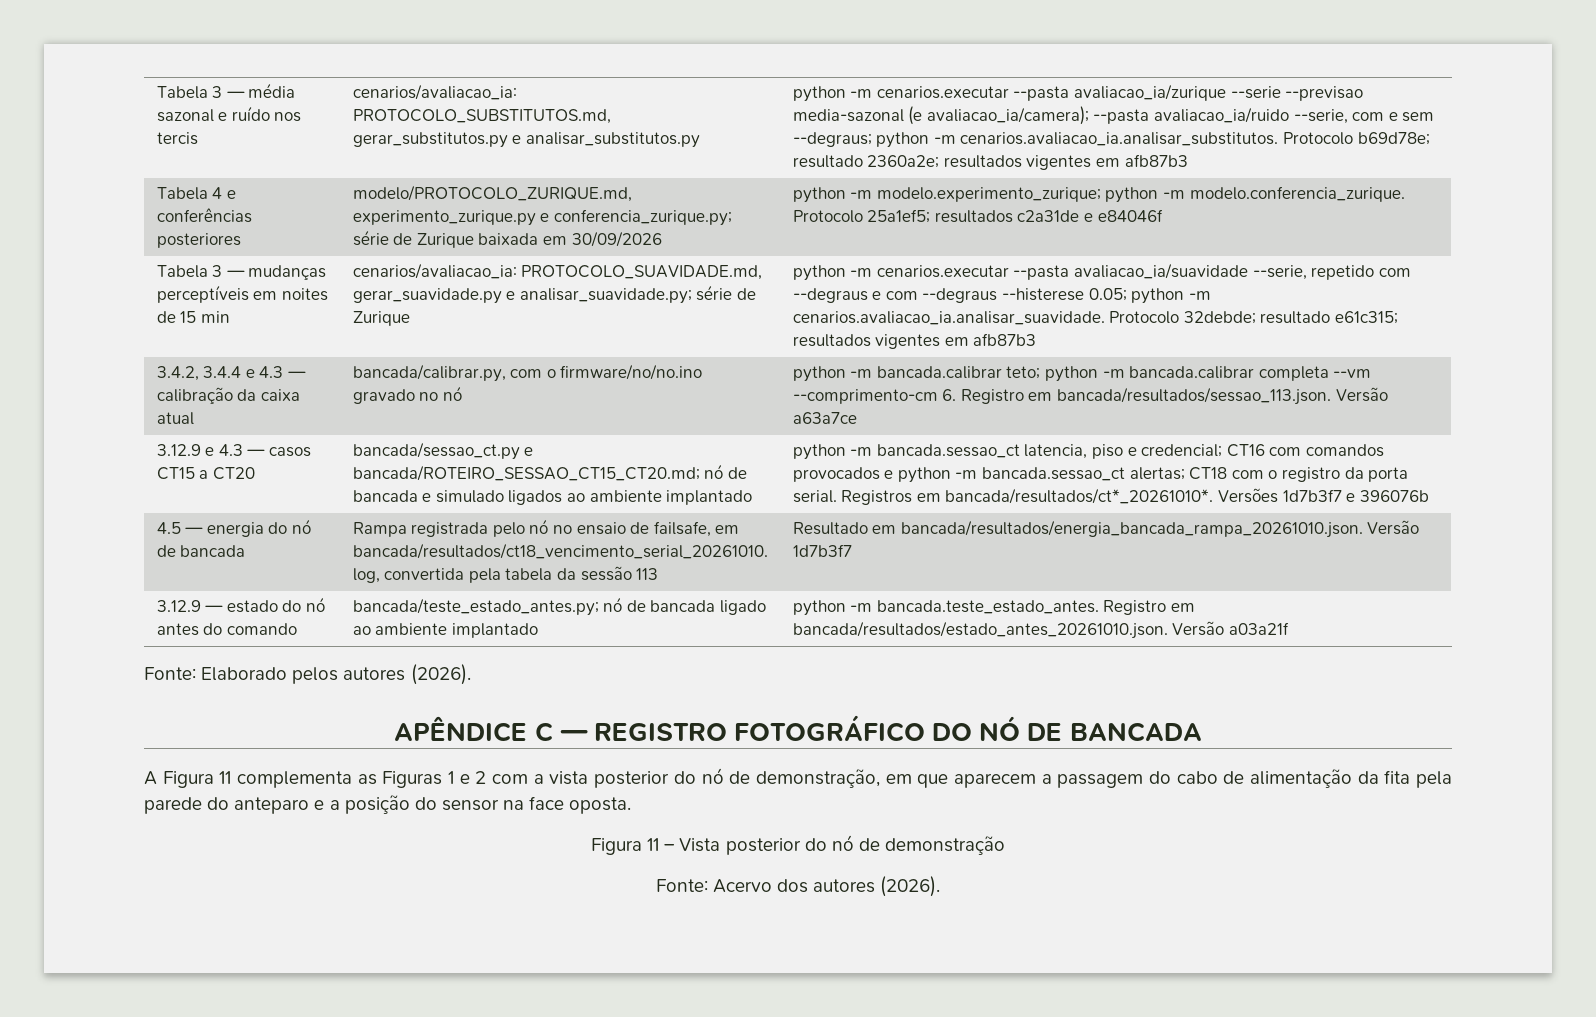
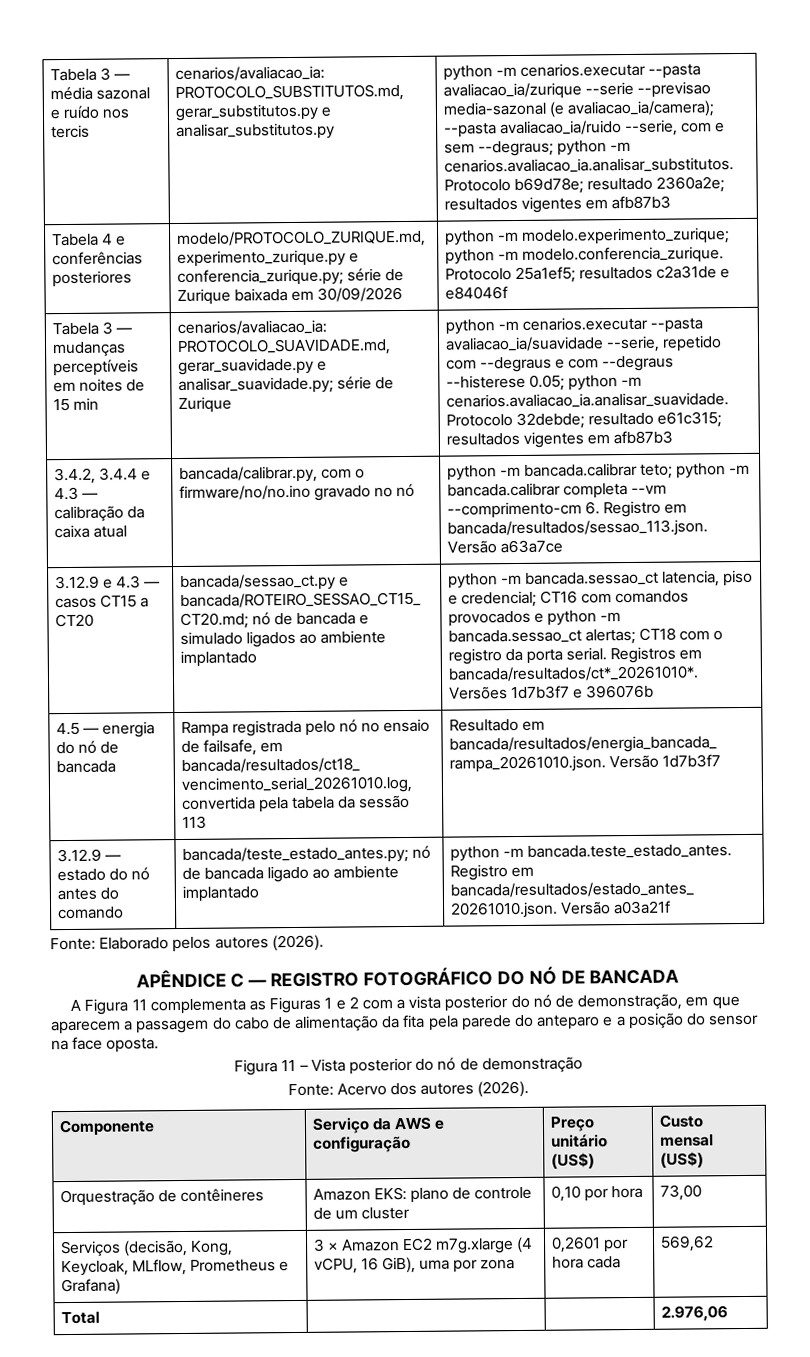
+ Componente | Serviço da AWS e configuração | Preço unitário (US$) | Custo mensal (US$)
+ Orquestração de contêineres | Amazon EKS: plano de controle de um cluster | 0,10 por hora | 73,00
+ Serviços (decisão, Kong, Keycloak, MLflow, Prometheus e Grafana) | 3 × Amazon EC2 m7g.xlarge (4 vCPU, 16 GiB), uma por zona | 0,2601 por hora cada | 569,62
+ Total | | | 2.976,06

